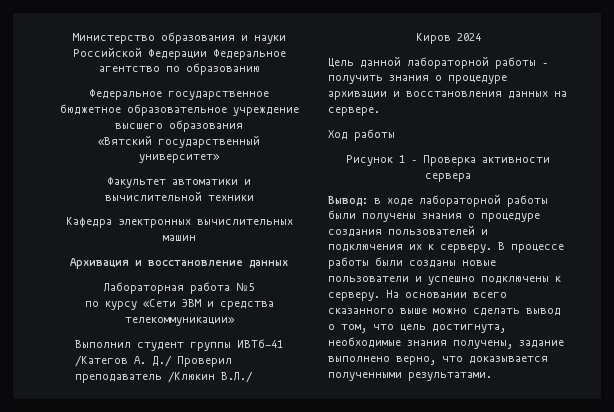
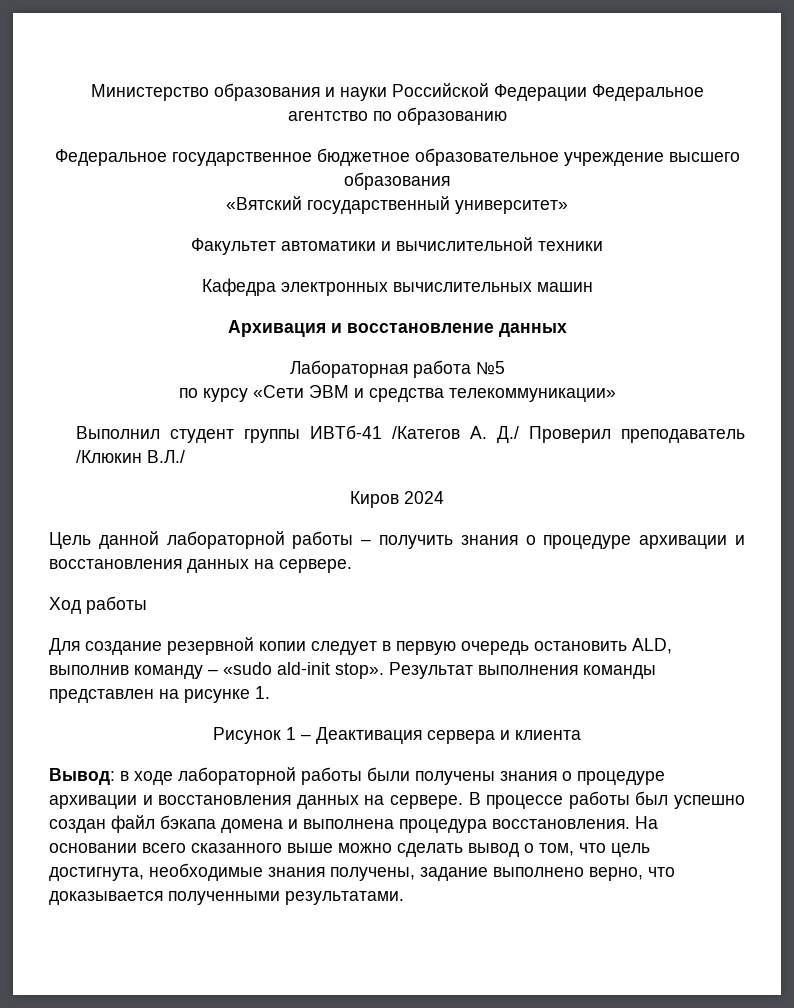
+ Для создание резервной копии следует в первую очередь остановить ALD, выполнив команду – «sudo ald-init stop». Результат выполнения команды представлен на рисунке 1.
- Рисунок 1 – Проверка активности сервера
+ Рисунок 1 – Деактивация сервера и клиента
- Вывод: в ходе лабораторной работы были получены знания о процедуре создания пользователей и подключения их к серверу. В процессе работы были созданы новые пользователи и успешно подключены к серверу.
+ Вывод: в ходе лабораторной работы были получены знания о процедуре архивации и восстановления данных на сервере. В процессе работы был успешно создан файл бэкапа домена и выполнена процедура восстановления.

